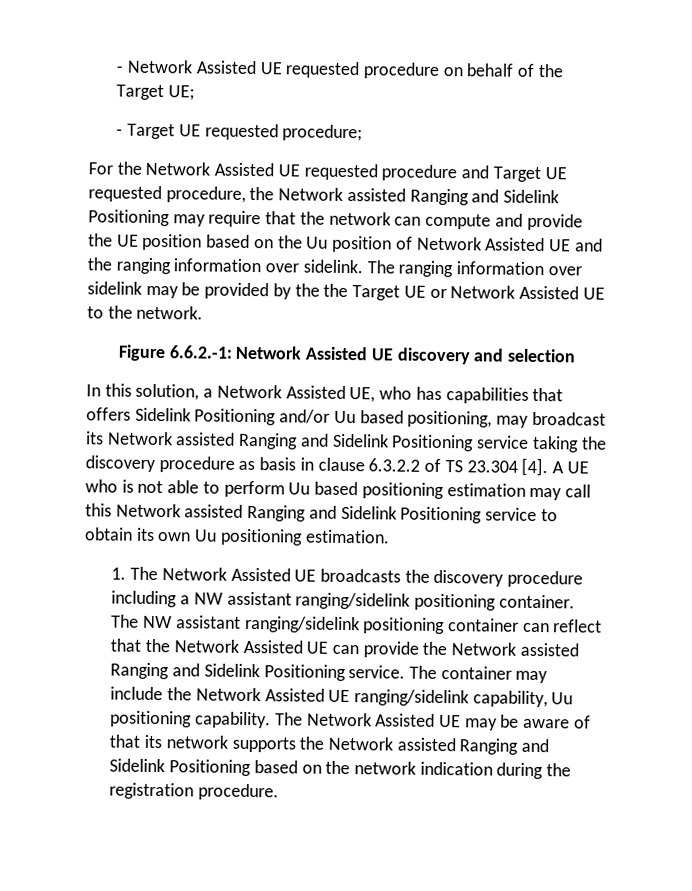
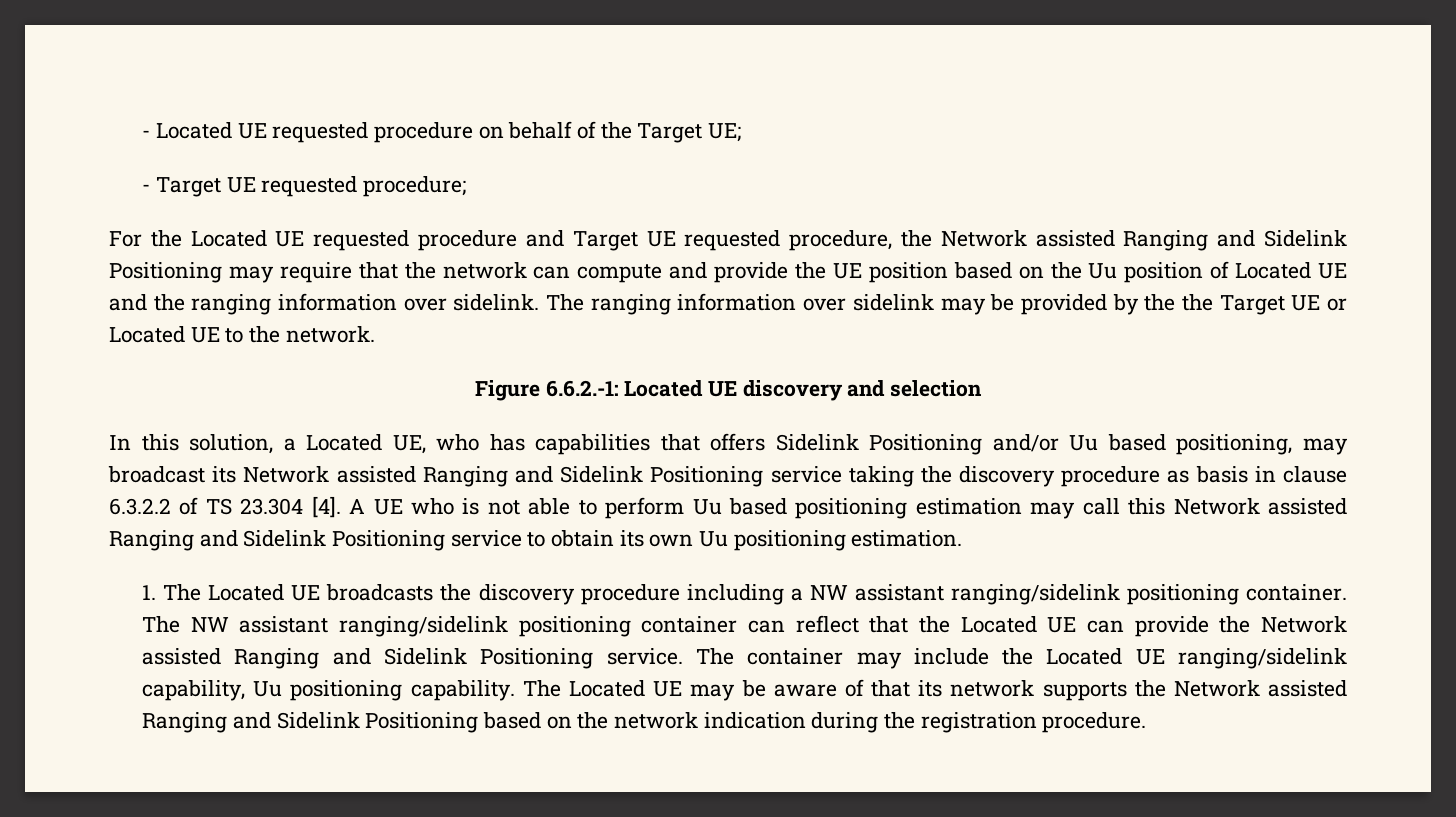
- - Network Assisted UE requested procedure on behalf of the Target UE;
+ - Located UE requested procedure on behalf of the Target UE;
- For the Network Assisted UE requested procedure and Target UE requested procedure, the Network assisted Ranging and Sidelink Positioning may require that the network can compute and provide the UE position based on the Uu position of Network Assisted UE and the ranging information over sidelink.
+ For the Located UE requested procedure and Target UE requested procedure, the Network assisted Ranging and Sidelink Positioning may require that the network can compute and provide the UE position based on the Uu position of Located UE and the ranging information over sidelink.
- The ranging information over sidelink may be provided by the the Target UE or Network Assisted UE to the network.
+ The ranging information over sidelink may be provided by the the Target UE or Located UE to the network.
- Figure 6.6.2.-1: Network Assisted UE discovery and selection
+ Figure 6.6.2.-1: Located UE discovery and selection
- In this solution, a Network Assisted UE, who has capabilities that offers Sidelink Positioning and/or Uu based positioning, may broadcast its Network assisted Ranging and Sidelink Positioning service taking the discovery procedure as basis in clause 6.3.2.2 of TS 23.304 [4].
+ In this solution, a Located UE, who has capabilities that offers Sidelink Positioning and/or Uu based positioning, may broadcast its Network assisted Ranging and Sidelink Positioning service taking the discovery procedure as basis in clause 6.3.2.2 of TS 23.304 [4].
- 1. The Network Assisted UE broadcasts the discovery procedure including a NW assistant ranging/sidelink positioning container.
+ 1. The Located UE broadcasts the discovery procedure including a NW assistant ranging/sidelink positioning container.
- The NW assistant ranging/sidelink positioning container can reflect that the Network Assisted UE can provide the Network assisted Ranging and Sidelink Positioning service.
+ The NW assistant ranging/sidelink positioning container can reflect that the Located UE can provide the Network assisted Ranging and Sidelink Positioning service.
- The container may include the Network Assisted UE ranging/sidelink capability, Uu positioning capability.
+ The container may include the Located UE ranging/sidelink capability, Uu positioning capability.
- The Network Assisted UE may be aware of that its network supports the Network assisted Ranging and Sidelink Positioning based on the network indication during the registration procedure.
+ The Located UE may be aware of that its network supports the Network assisted Ranging and Sidelink Positioning based on the network indication during the registration procedure.

